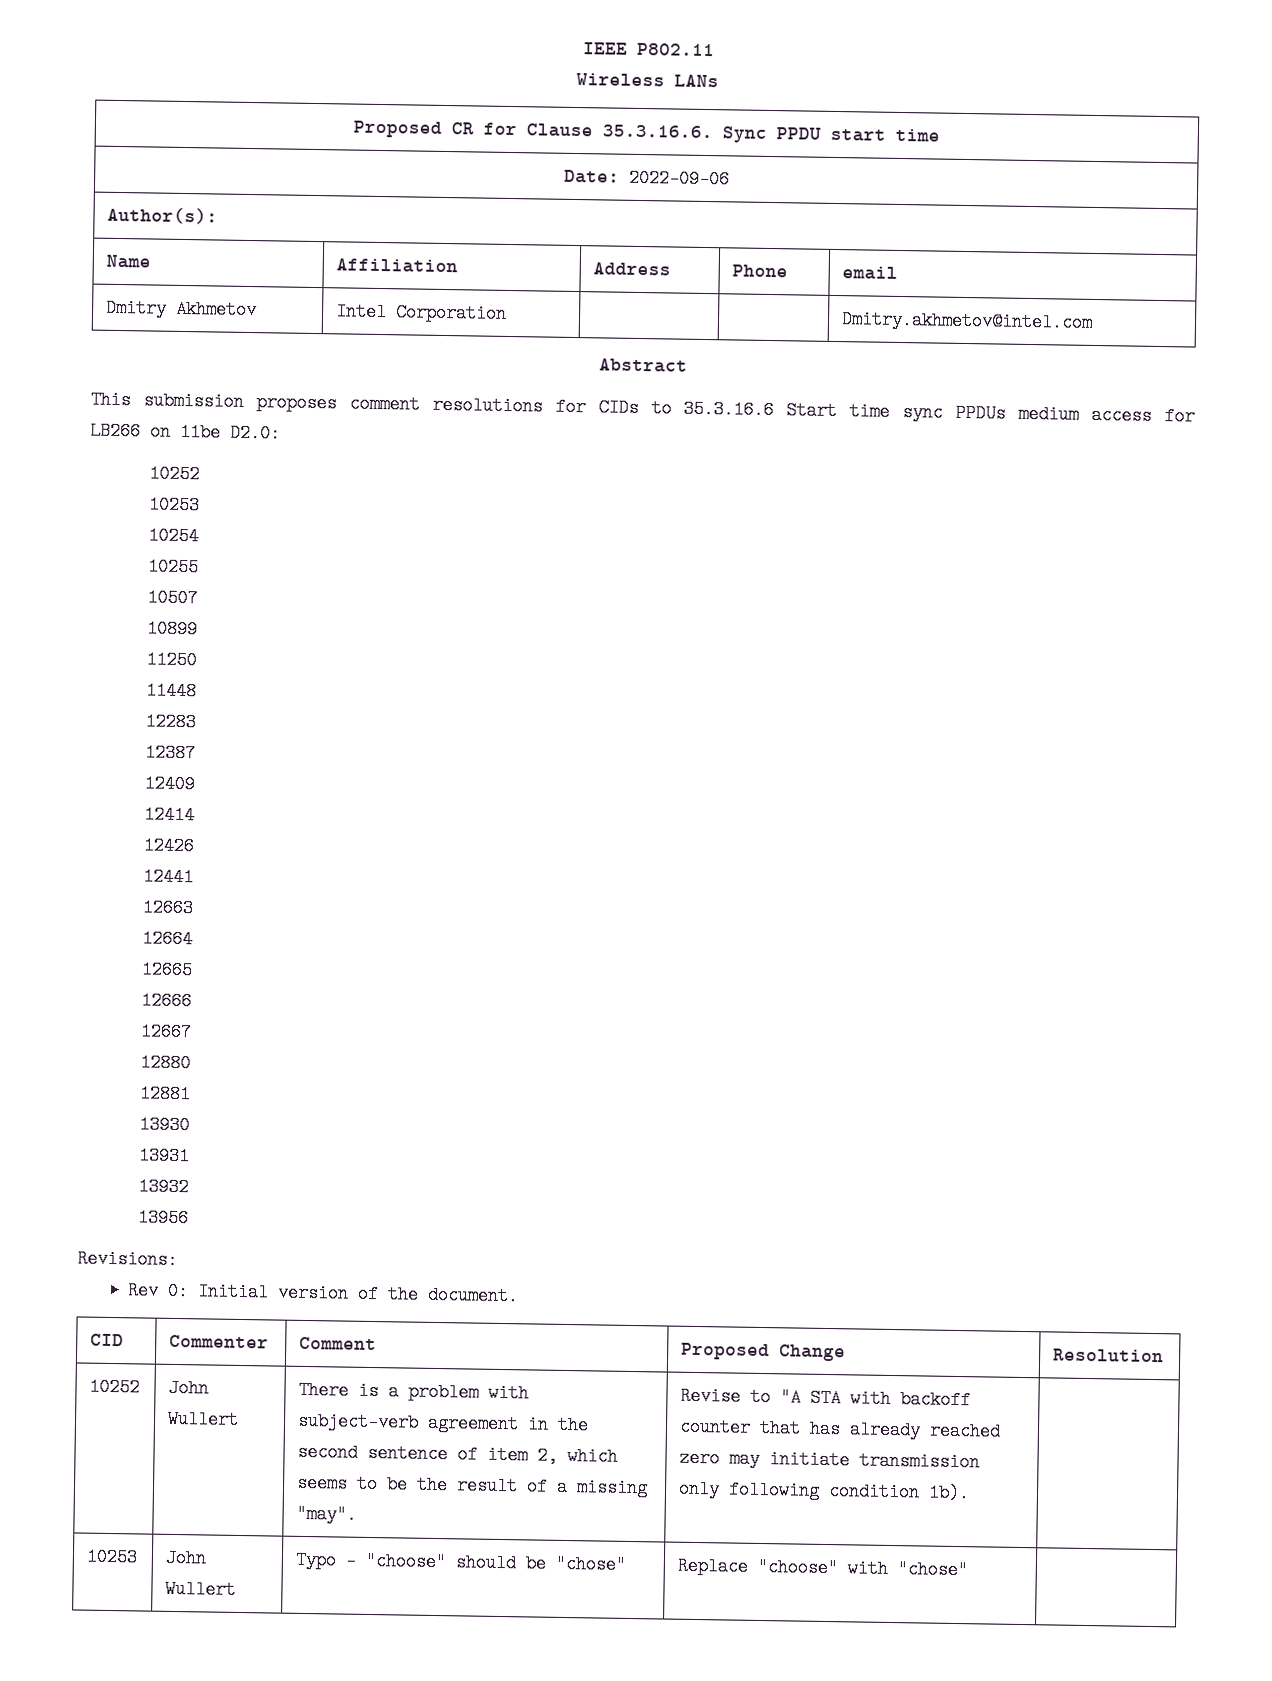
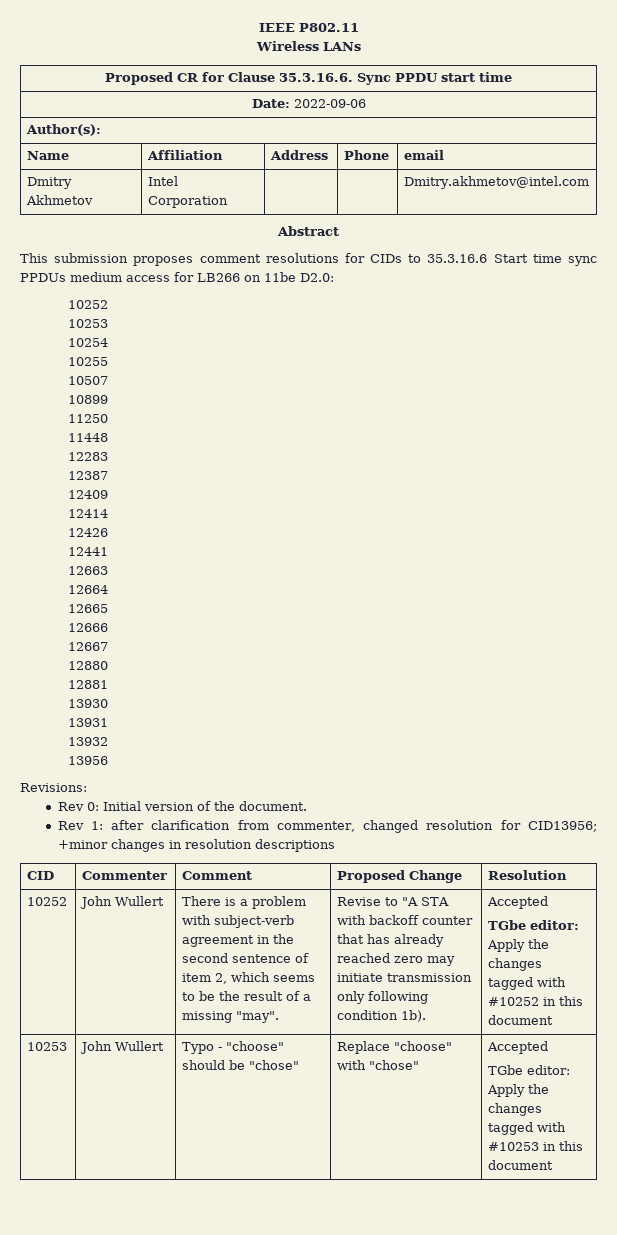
+ Rev 1: after clarification from commenter, changed resolution for CID13956; +minor changes in resolution descriptions
- Revise to "A STA with backoff counter that has already reached zero may initiate transmission only following condition 1b).
+ Revise to "A STA with backoff counter that has already reached zero may initiate transmission only following condition 1b). | Accepted
+ TGbe editor: Apply the changes tagged with #10252 in this document
- 10253 | John Wullert | Typo - "choose" should be "chose" | Replace "choose" with "chose" |
+ 10253 | John Wullert | Typo - "choose" should be "chose" | Replace "choose" with "chose" | Accepted
+ TGbe editor: Apply the changes tagged with #10253 in this document

